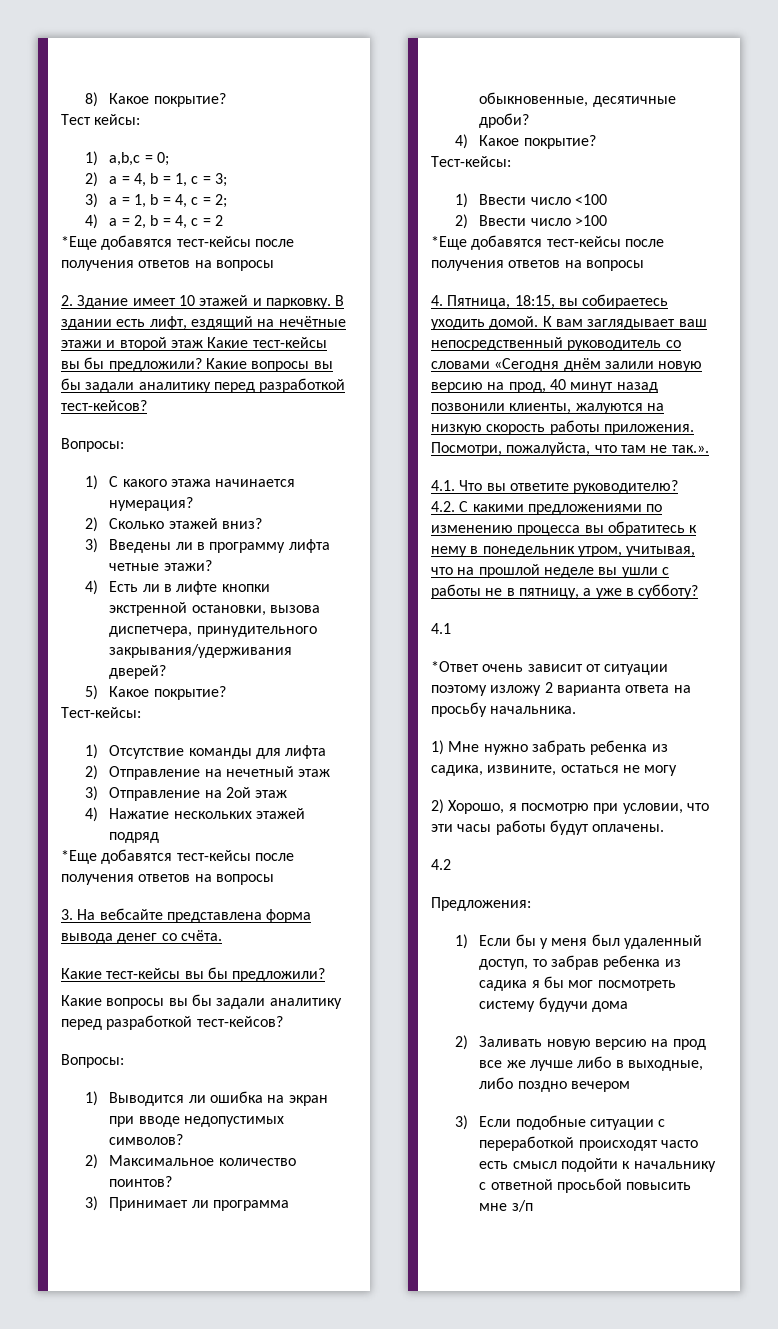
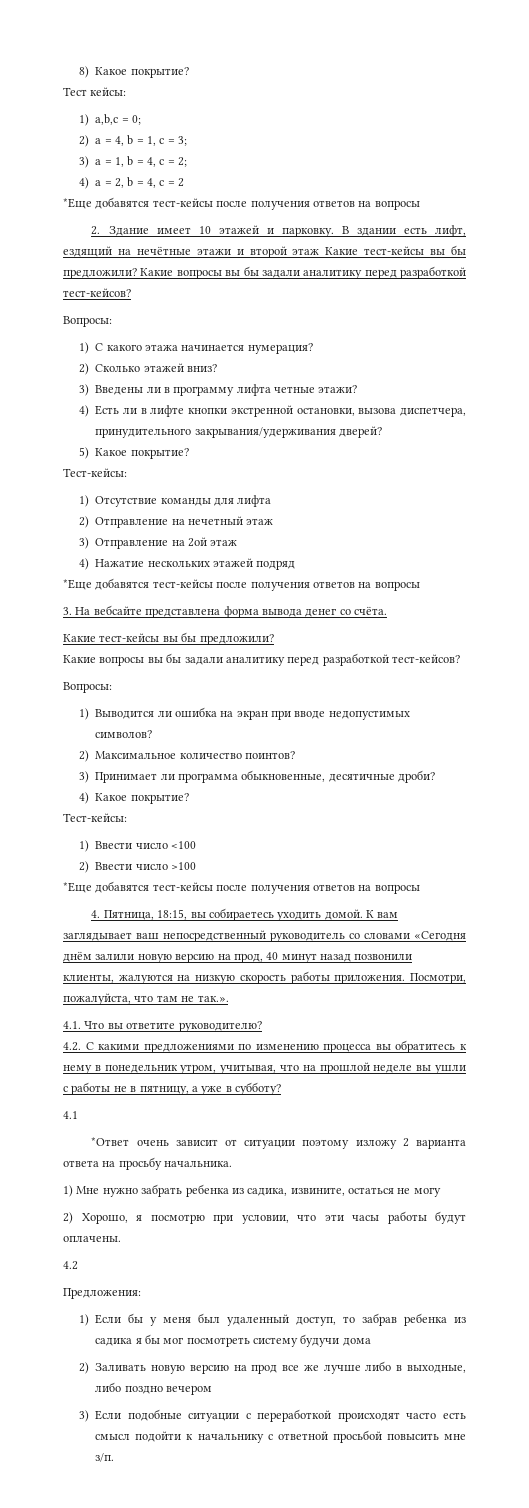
- 3) Если подобные ситуации с переработкой происходят часто есть смысл подойти к начальнику с ответной просьбой повысить мне з/п
+ 3) Если подобные ситуации с переработкой происходят часто есть смысл подойти к начальнику с ответной просьбой повысить мне з/п.

